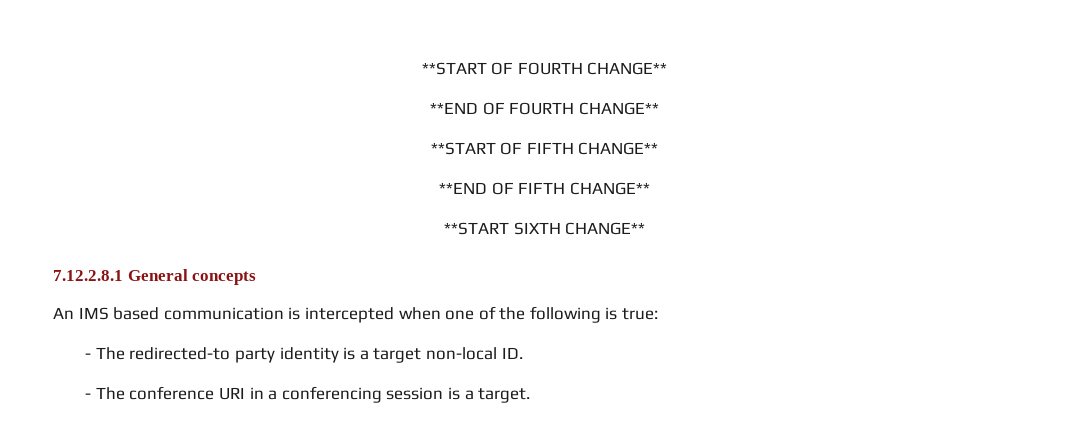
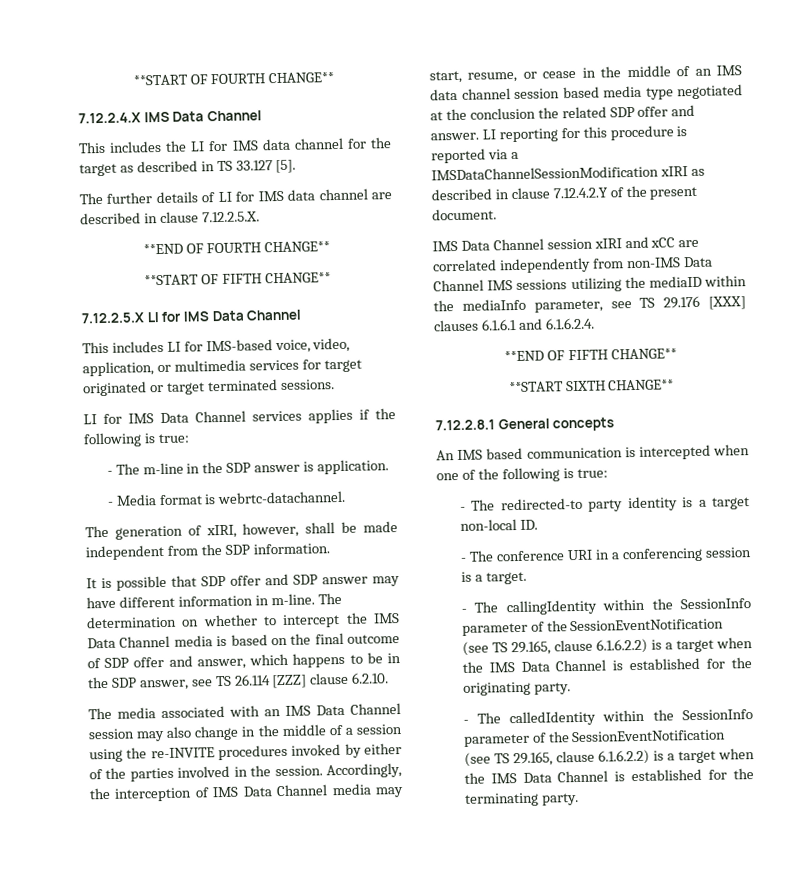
+ 7.12.2.4.X IMS Data Channel
+ This includes the LI for IMS data channel for the target as described in TS 33.127 [5].
+ The further details of LI for IMS data channel are described in clause 7.12.2.5.X.
+ 7.12.2.5.X LI for IMS Data Channel
+ This includes LI for IMS-based voice, video, application, or multimedia services for target originated or target terminated sessions.
+ LI for IMS Data Channel services applies if the following is true:
+ - The m-line in the SDP answer is application.
+ - Media format is webrtc-datachannel.
+ The generation of xIRI, however, shall be made independent from the SDP information.
+ It is possible that SDP offer and SDP answer may have different information in m-line. The determination on whether to intercept the IMS Data Channel media is based on the final outcome of SDP offer and answer, which happens to be in the SDP answer, see TS 26.114 [ZZZ] clause 6.2.10.
+ The media associated with an IMS Data Channel session may also change in the middle of a session using the re-INVITE procedures invoked by either of the parties involved in the session. Accordingly, the interception of IMS Data Channel media may start, resume, or cease in the middle of an IMS data channel session based media type negotiated at the conclusion the related SDP offer and answer. LI reporting for this procedure is reported via a IMSDataChannelSessionModification xIRI as described in clause 7.12.4.2.Y of the present document.
+ IMS Data Channel session xIRI and xCC are correlated independently from non-IMS Data Channel IMS sessions utilizing the mediaID within the mediaInfo parameter, see TS 29.176 [XXX] clauses 6.1.6.1 and 6.1.6.2.4.
+ - The callingIdentity within the SessionInfo parameter of the SessionEventNotification (see TS 29.165, clause 6.1.6.2.2) is a target when the IMS Data Channel is established for the originating party.
+ - The calledIdentity within the SessionInfo parameter of the SessionEventNotification (see TS 29.165, clause 6.1.6.2.2) is a target when the IMS Data Channel is established for the terminating party.

